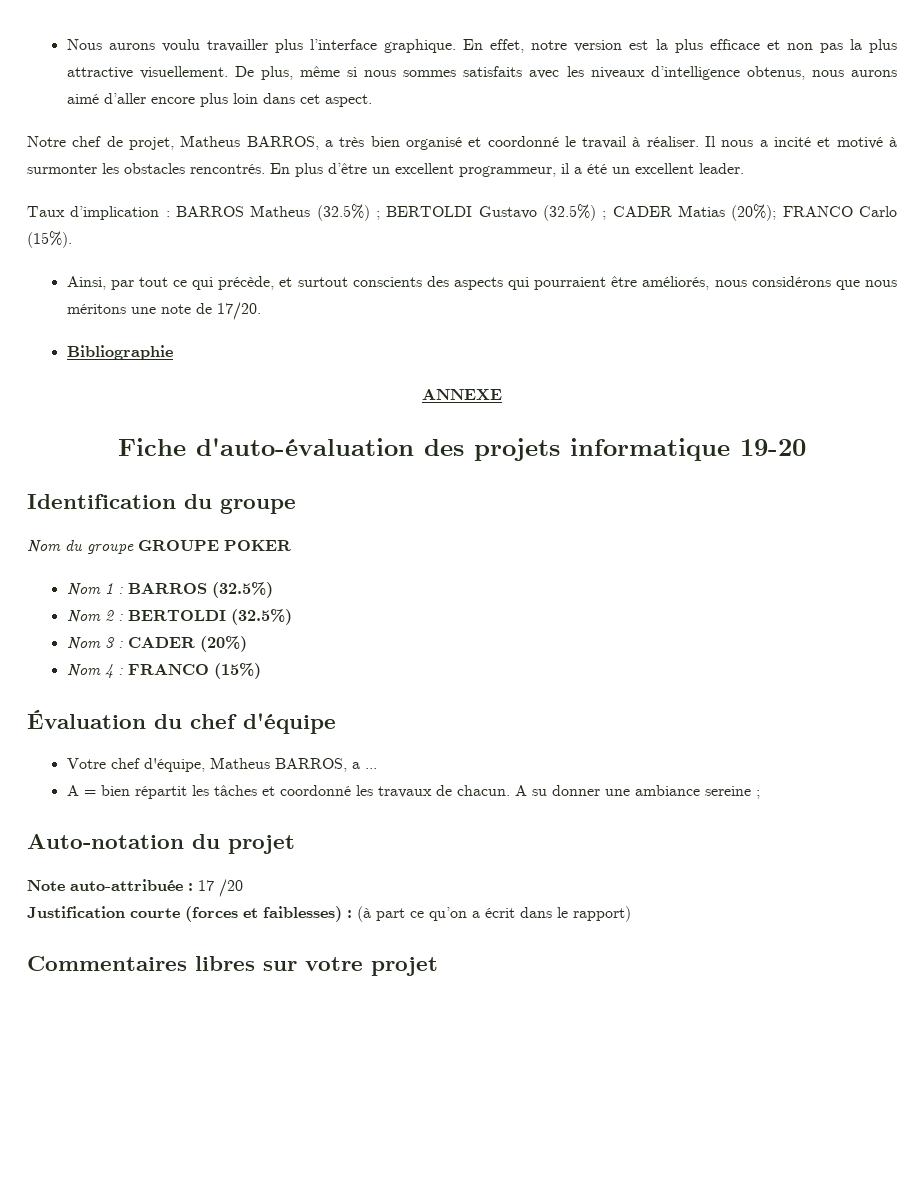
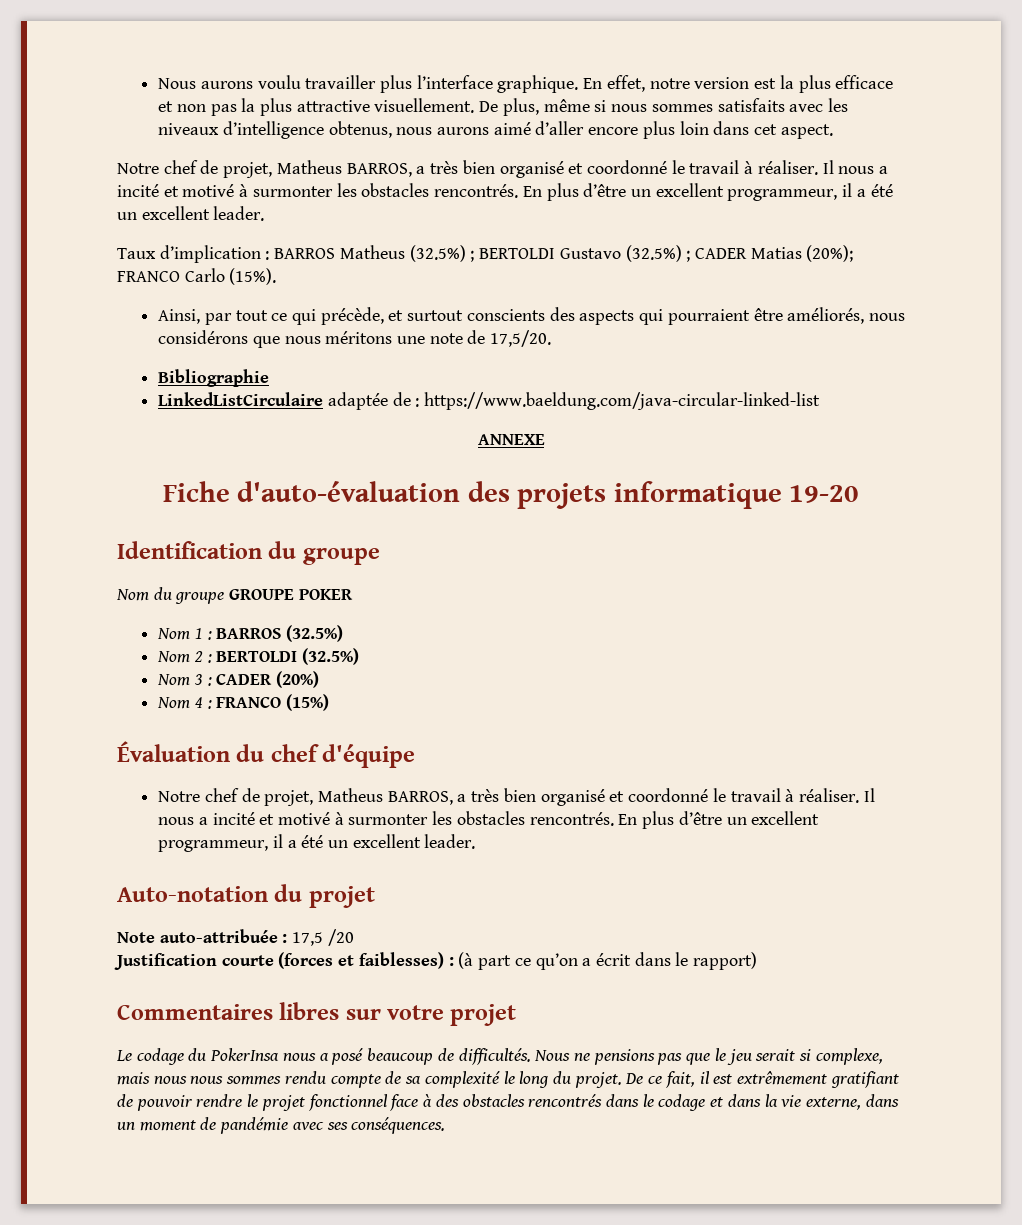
- Ainsi, par tout ce qui précède, et surtout conscients des aspects qui pourraient être améliorés, nous considérons que nous méritons une note de 17/20.
+ Ainsi, par tout ce qui précède, et surtout conscients des aspects qui pourraient être améliorés, nous considérons que nous méritons une note de 17,5/20.
+ LinkedListCirculaire adaptée de : https://www.baeldung.com/java-circular-linked-list
  Évaluation du chef d'équipe
- Votre chef d'équipe, Matheus BARROS, a ...
- A = bien répartit les tâches et coordonné les travaux de chacun. A su donner une ambiance sereine ;
+ Notre chef de projet, Matheus BARROS, a très bien organisé et coordonné le travail à réaliser. Il nous a incité et motivé à surmonter les obstacles rencontrés. En plus d’être un excellent programmeur, il a été un excellent leader.
- Note auto-attribuée : 17 /20
+ Note auto-attribuée : 17,5 /20
+ Le codage du PokerInsa nous a posé beaucoup de difficultés. Nous ne pensions pas que le jeu serait si complexe, mais nous nous sommes rendu compte de sa complexité le long du projet. De ce fait, il est extrêmement gratifiant de pouvoir rendre le projet fonctionnel face à des obstacles rencontrés dans le codage et dans la vie externe, dans un moment de pandémie avec ses conséquences.

